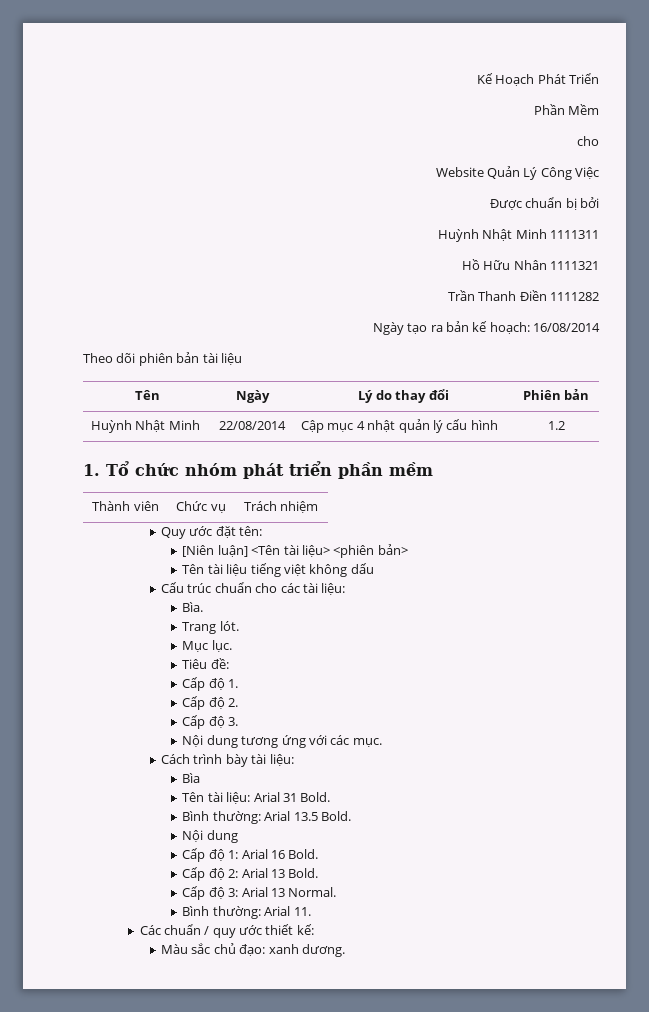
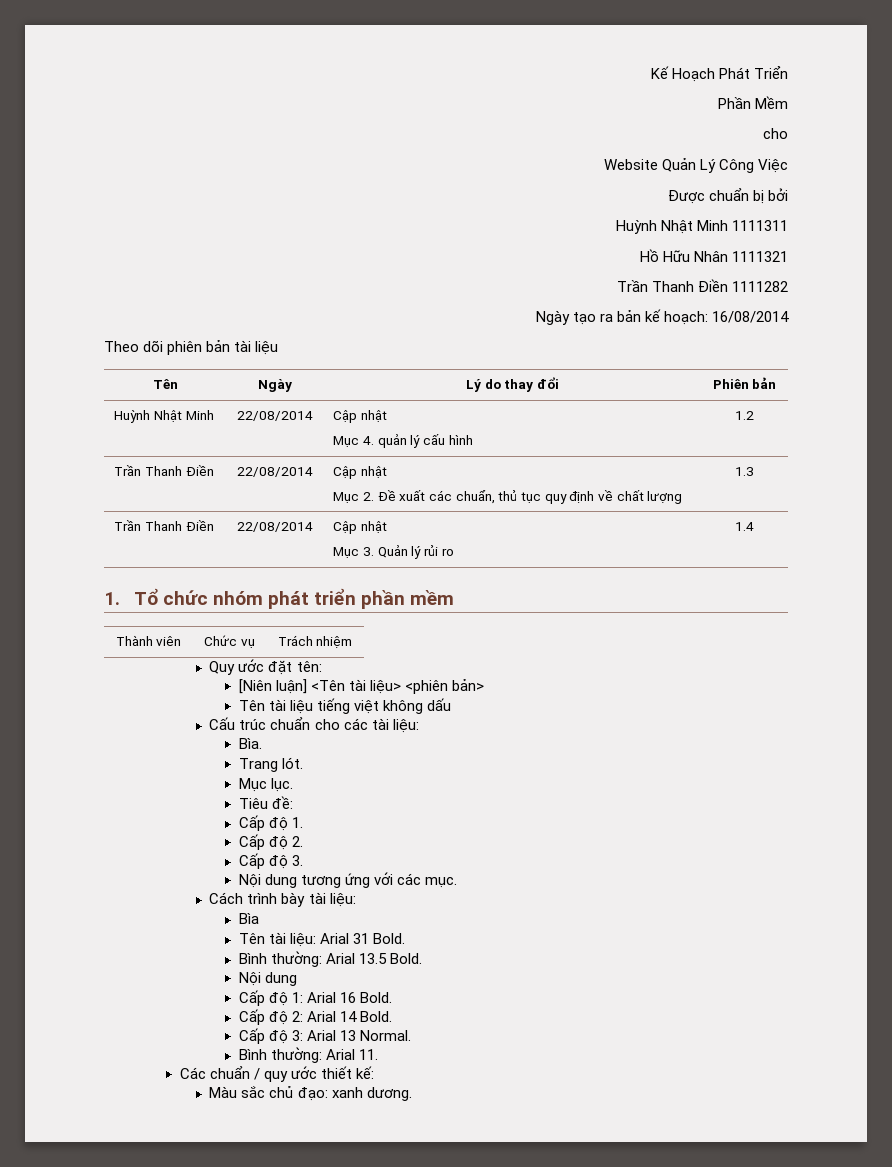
- Huỳnh Nhật Minh | 22/08/2014 | Cập mục 4 nhật quản lý cấu hình | 1.2
+ Huỳnh Nhật Minh | 22/08/2014 | Cập nhật
+ Mục 4. quản lý cấu hình | 1.2
+ Trần Thanh Điền | 22/08/2014 | Cập nhật
+ Mục 2. Đề xuất các chuẩn, thủ tục quy định về chất lượng | 1.3
+ Trần Thanh Điền | 22/08/2014 | Cập nhật
+ Mục 3. Quản lý rủi ro | 1.4
- Cấp độ 2: Arial 13 Bold.
+ Cấp độ 2: Arial 14 Bold.

